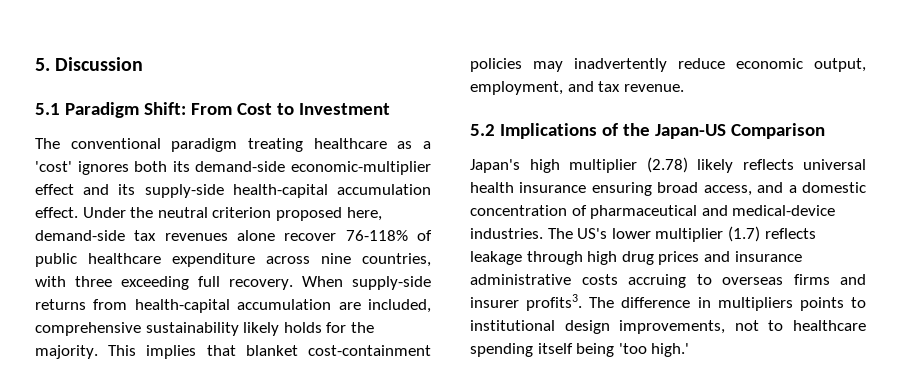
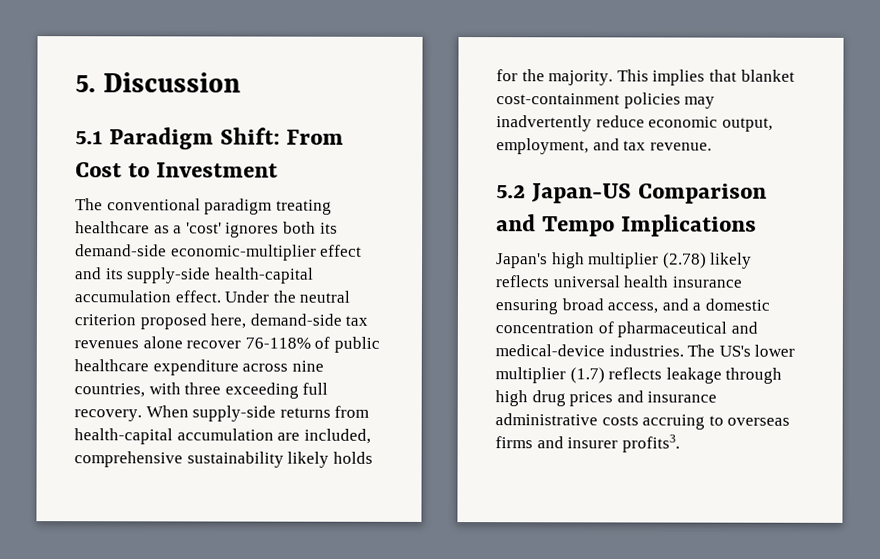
- 5.2 Implications of the Japan-US Comparison
+ 5.2 Japan-US Comparison and Tempo Implications
- The difference in multipliers points to institutional design improvements, not to healthcare spending itself being 'too high.'

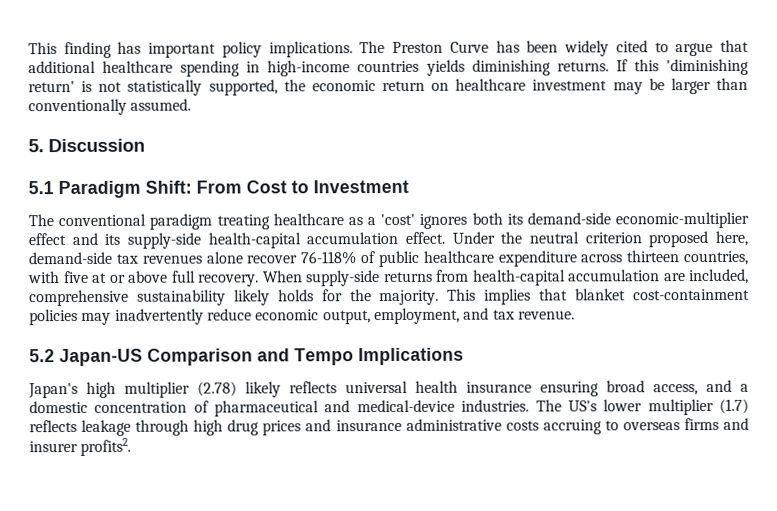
+ This finding has important policy implications. The Preston Curve has been widely cited to argue that additional healthcare spending in high-income countries yields diminishing returns. If this 'diminishing return' is not statistically supported, the economic return on healthcare investment may be larger than conventionally assumed.
- Under the neutral criterion proposed here, demand-side tax revenues alone recover 76-118% of public healthcare expenditure across nine countries, with three exceeding full recovery.
+ Under the neutral criterion proposed here, demand-side tax revenues alone recover 76-118% of public healthcare expenditure across thirteen countries, with five at or above full recovery.
- The US's lower multiplier (1.7) reflects leakage through high drug prices and insurance administrative costs accruing to overseas firms and insurer profits3.
+ The US's lower multiplier (1.7) reflects leakage through high drug prices and insurance administrative costs accruing to overseas firms and insurer profits2.

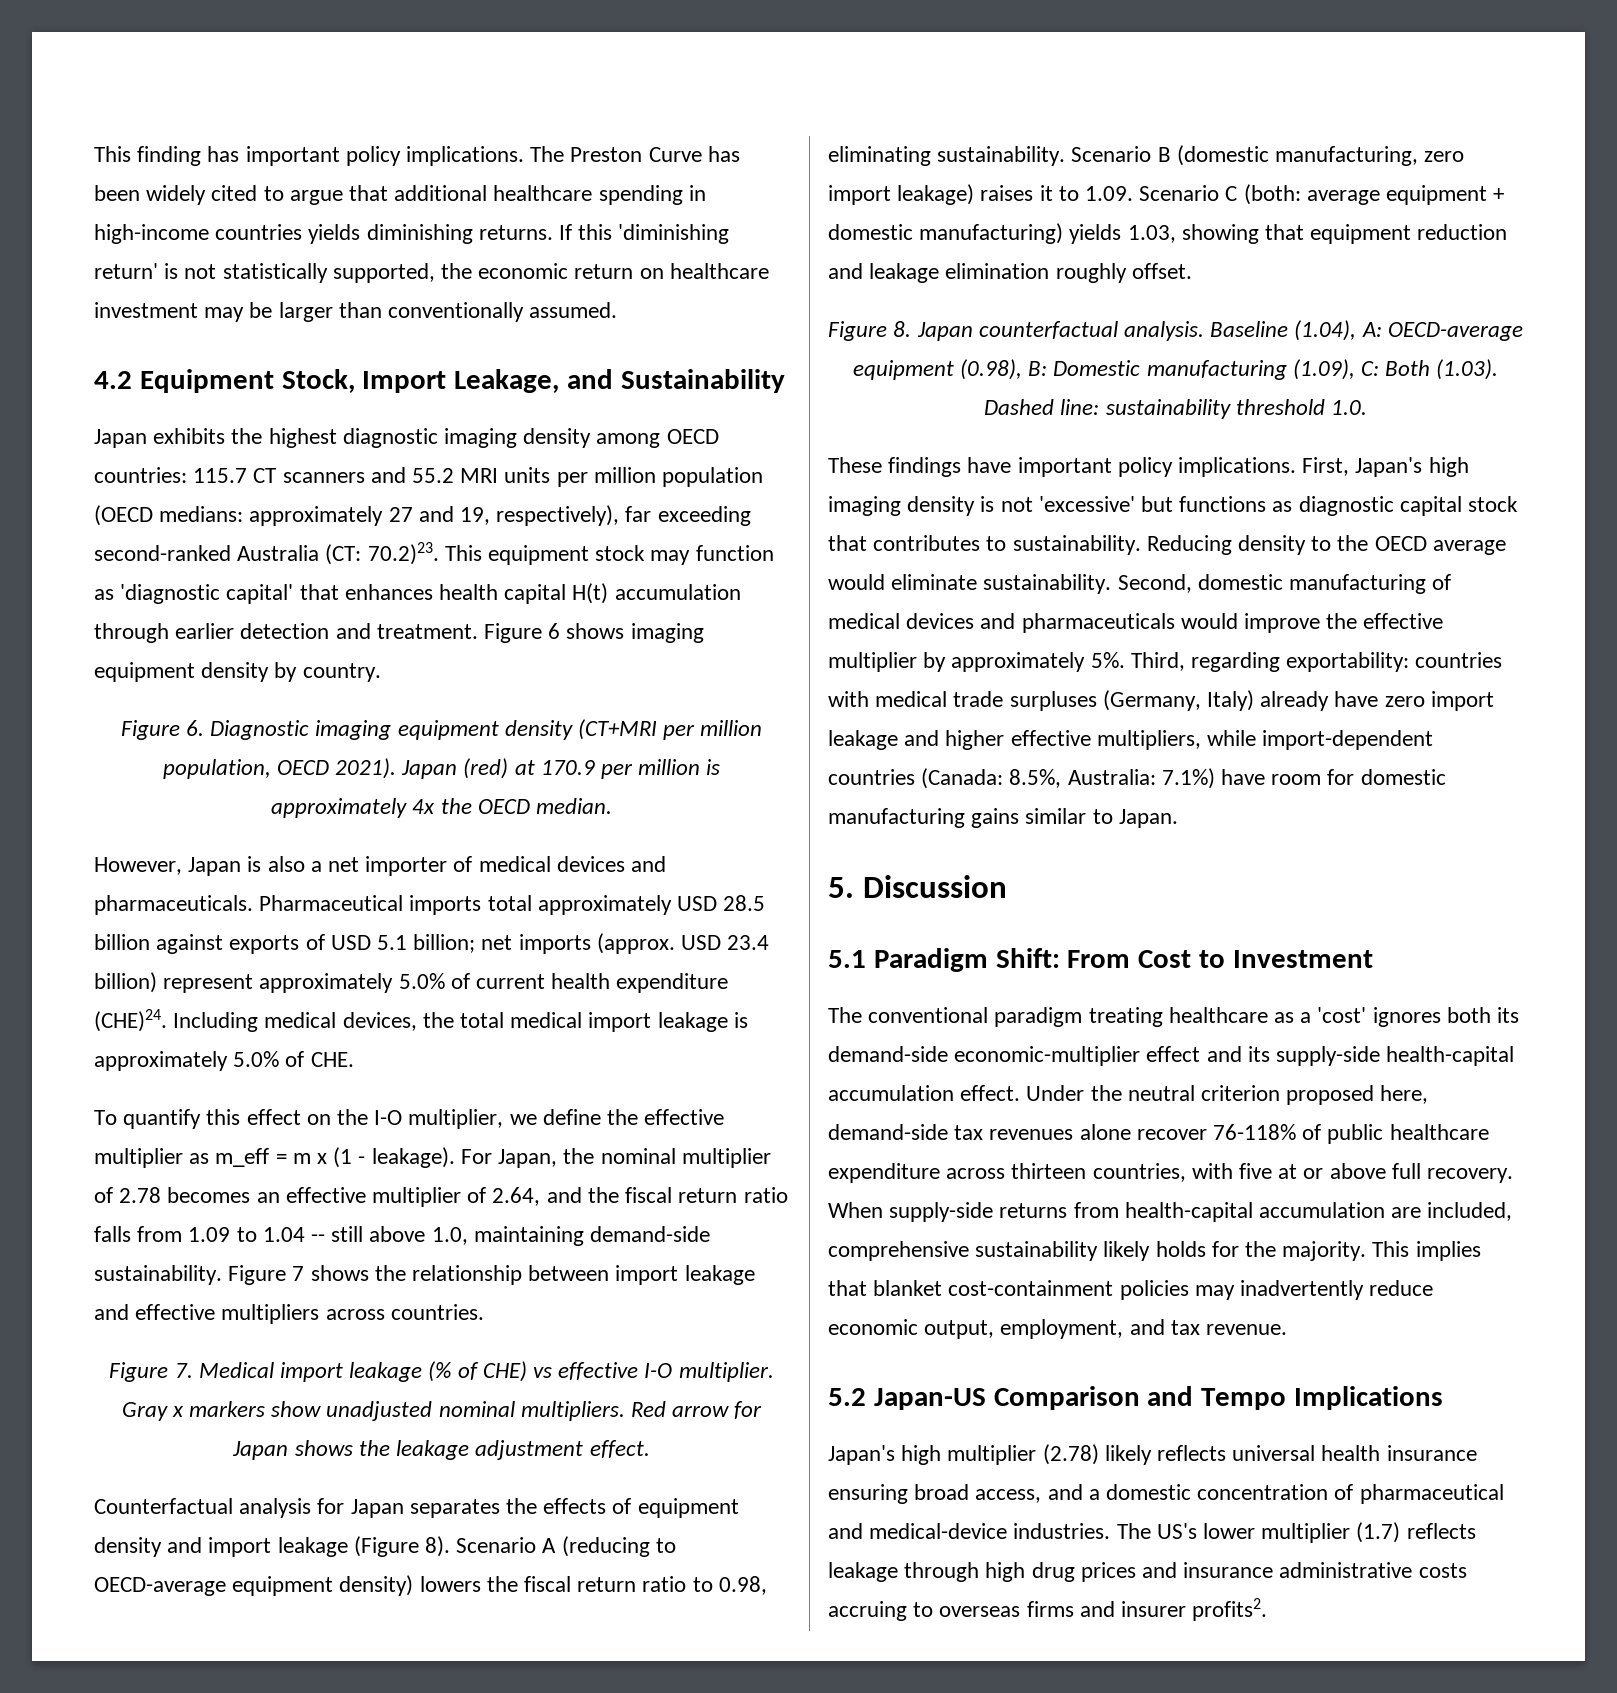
+ 4.2 Equipment Stock, Import Leakage, and Sustainability
+ Japan exhibits the highest diagnostic imaging density among OECD countries: 115.7 CT scanners and 55.2 MRI units per million population (OECD medians: approximately 27 and 19, respectively), far exceeding second-ranked Australia (CT: 70.2)23. This equipment stock may function as 'diagnostic capital' that enhances health capital H(t) accumulation through earlier detection and treatment. Figure 6 shows imaging equipment density by country.
+ Figure 6. Diagnostic imaging equipment density (CT+MRI per million population, OECD 2021). Japan (red) at 170.9 per million is approximately 4x the OECD median.
+ However, Japan is also a net importer of medical devices and pharmaceuticals. Pharmaceutical imports total approximately USD 28.5 billion against exports of USD 5.1 billion; net imports (approx. USD 23.4 billion) represent approximately 5.0% of current health expenditure (CHE)24. Including medical devices, the total medical import leakage is approximately 5.0% of CHE.
+ To quantify this effect on the I-O multiplier, we define the effective multiplier as m_eff = m x (1 - leakage). For Japan, the nominal multiplier of 2.78 becomes an effective multiplier of 2.64, and the fiscal return ratio falls from 1.09 to 1.04 -- still above 1.0, maintaining demand-side sustainability. Figure 7 shows the relationship between import leakage and effective multipliers across countries.
+ Figure 7. Medical import leakage (% of CHE) vs effective I-O multiplier. Gray x markers show unadjusted nominal multipliers. Red arrow for Japan shows the leakage adjustment effect.
+ Counterfactual analysis for Japan separates the effects of equipment density and import leakage (Figure 8). Scenario A (reducing to OECD-average equipment density) lowers the fiscal return ratio to 0.98, eliminating sustainability. Scenario B (domestic manufacturing, zero import leakage) raises it to 1.09. Scenario C (both: average equipment + domestic manufacturing) yields 1.03, showing that equipment reduction and leakage elimination roughly offset.
+ Figure 8. Japan counterfactual analysis. Baseline (1.04), A: OECD-average equipment (0.98), B: Domestic manufacturing (1.09), C: Both (1.03). Dashed line: sustainability threshold 1.0.
+ These findings have important policy implications. First, Japan's high imaging density is not 'excessive' but functions as diagnostic capital stock that contributes to sustainability. Reducing density to the OECD average would eliminate sustainability. Second, domestic manufacturing of medical devices and pharmaceuticals would improve the effective multiplier by approximately 5%. Third, regarding exportability: countries with medical trade surpluses (Germany, Italy) already have zero import leakage and higher effective multipliers, while import-dependent countries (Canada: 8.5%, Australia: 7.1%) have room for domestic manufacturing gains similar to Japan.

